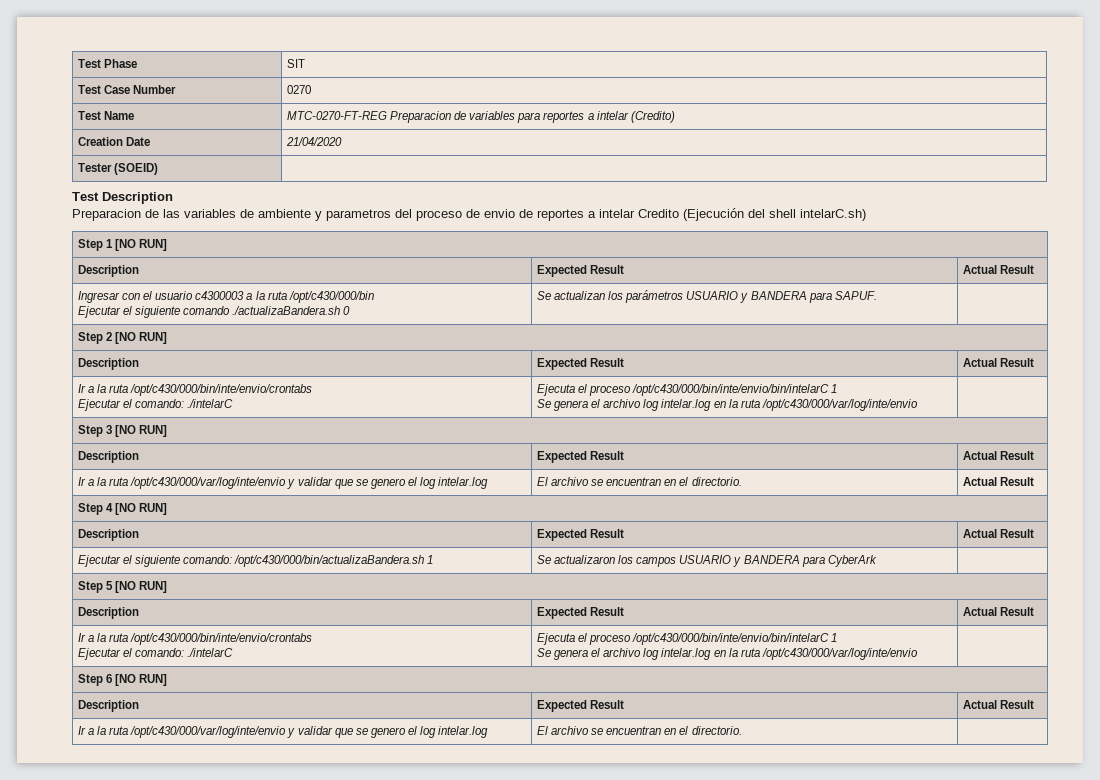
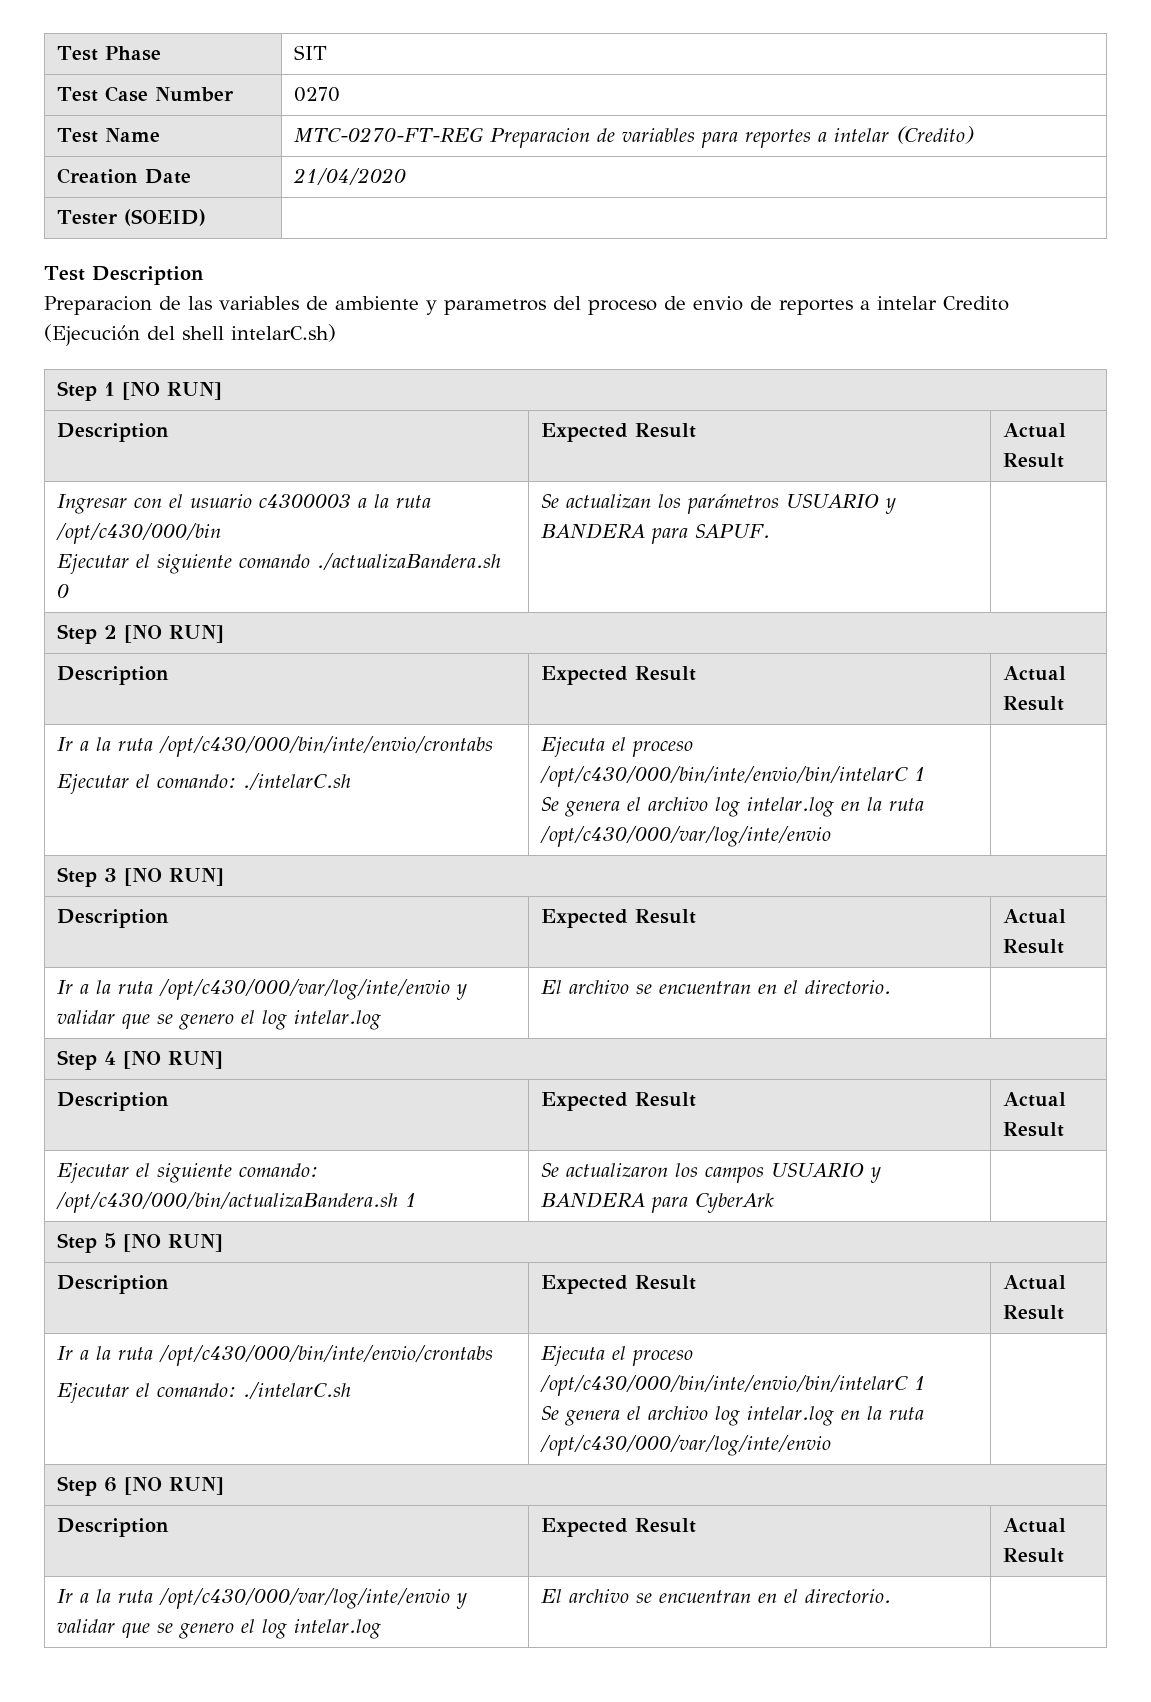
  Step 2 [NO RUN]
  Description | Expected Result | Actual Result
  Ir a la ruta /opt/c430/000/bin/inte/envio/crontabs
- Ejecutar el comando: ./intelarC | Ejecuta el proceso /opt/c430/000/bin/inte/envio/bin/intelarC 1
+ Ejecutar el comando: ./intelarC.sh | Ejecuta el proceso /opt/c430/000/bin/inte/envio/bin/intelarC 1
  Step 3 [NO RUN]
  Description | Expected Result | Actual Result
- Ir a la ruta /opt/c430/000/var/log/inte/envio y validar que se genero el log intelar.log | El archivo se encuentran en el directorio. | Actual Result
+ Ir a la ruta /opt/c430/000/var/log/inte/envio y validar que se genero el log intelar.log | El archivo se encuentran en el directorio. |
  Step 5 [NO RUN]
  Description | Expected Result | Actual Result
  Ir a la ruta /opt/c430/000/bin/inte/envio/crontabs
- Ejecutar el comando: ./intelarC | Ejecuta el proceso /opt/c430/000/bin/inte/envio/bin/intelarC 1
+ Ejecutar el comando: ./intelarC.sh | Ejecuta el proceso /opt/c430/000/bin/inte/envio/bin/intelarC 1

